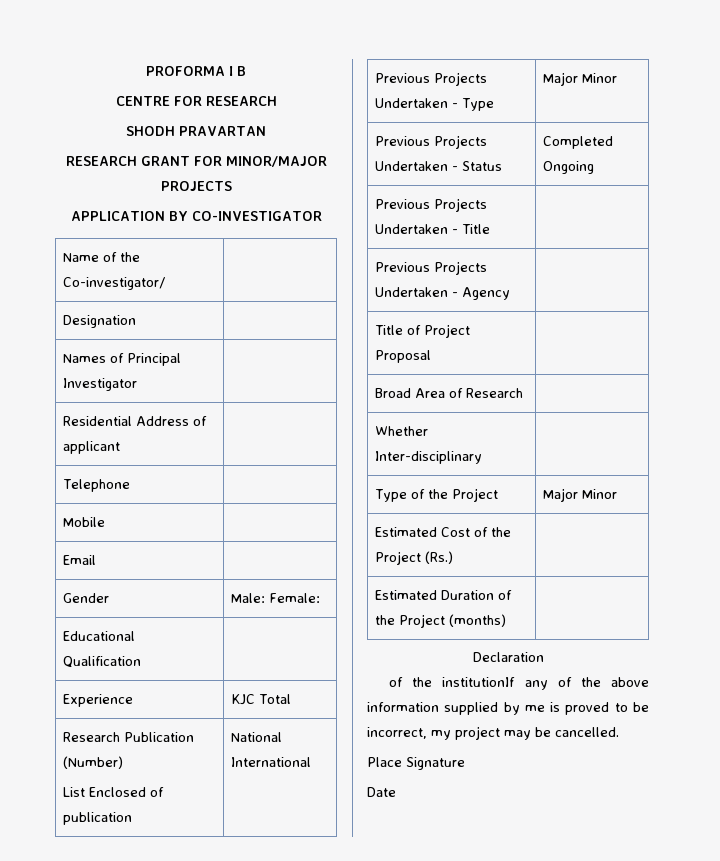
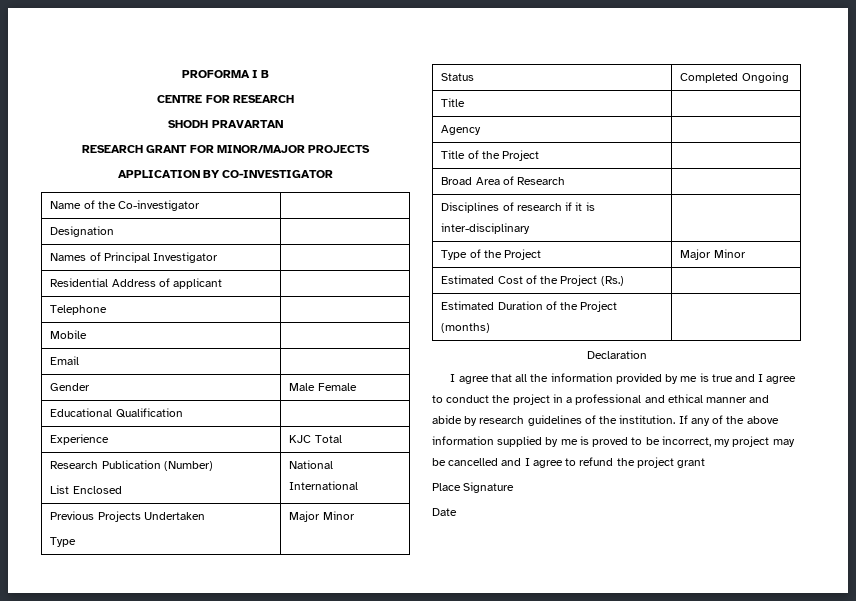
- Name of the Co-investigator/ |
+ Name of the Co-investigator |
- Gender | Male: Female:
+ Gender | Male Female
  Research Publication (Number)
- List Enclosed of publication | National International
+ List Enclosed | National International
- Previous Projects Undertaken - Type | Major Minor
+ Previous Projects Undertaken
+ Type | Major Minor
- Previous Projects Undertaken - Status | Completed Ongoing
+ Status | Completed Ongoing
- Previous Projects Undertaken - Title |
- Previous Projects Undertaken - Agency |
+ Title |
+ Agency |
- Title of Project Proposal |
+ Title of the Project |
- Whether Inter-disciplinary |
+ Disciplines of research if it is inter-disciplinary |
- of the institutionIf any of the above information supplied by me is proved to be incorrect, my project may be cancelled.
+ I agree that all the information provided by me is true and I agree to conduct the project in a professional and ethical manner and abide by research guidelines of the institution. If any of the above information supplied by me is proved to be incorrect, my project may be cancelled and I agree to refund the project grant

